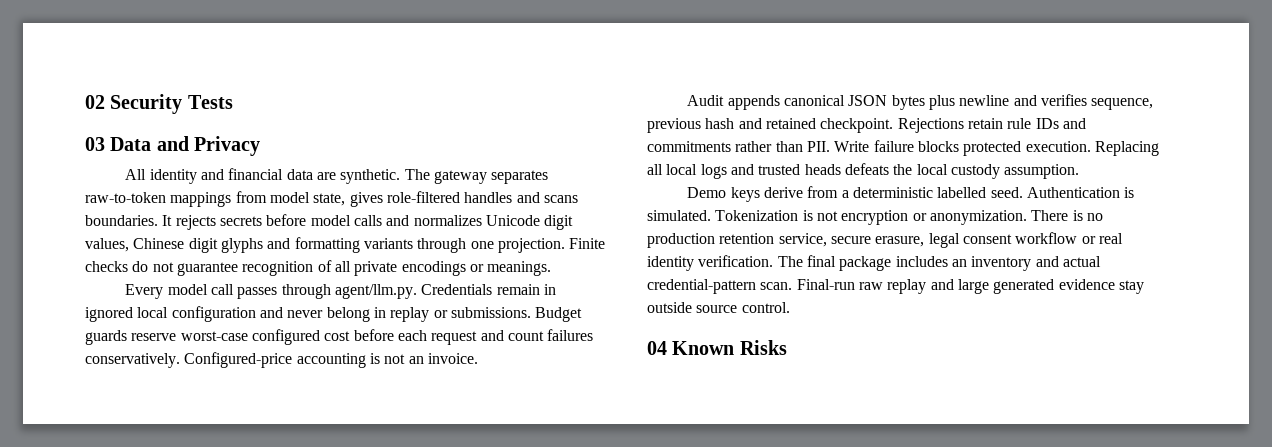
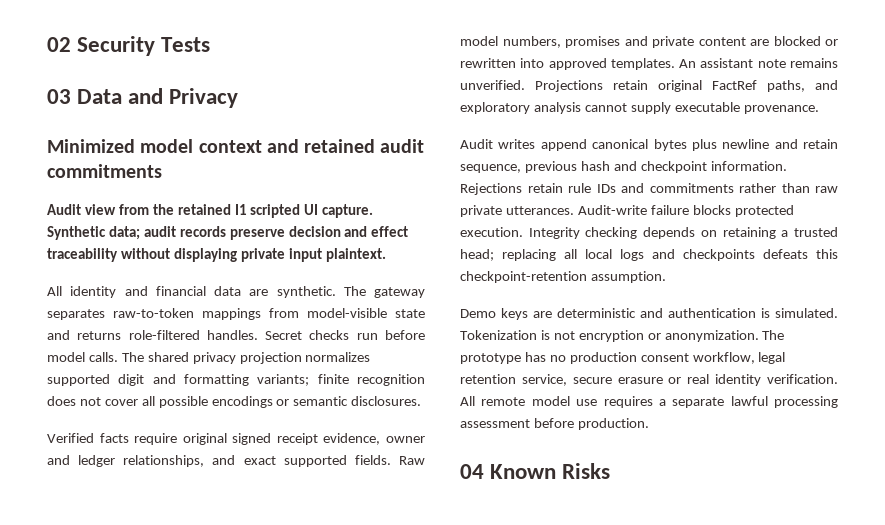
+ Minimized model context and retained audit commitments
+ Audit view from the retained I1 scripted UI capture. Synthetic data; audit records preserve decision and effect traceability without displaying private input plaintext.
- The gateway separates raw-to-token mappings from model state, gives role-filtered handles and scans boundaries. It rejects secrets before model calls and normalizes Unicode digit values, Chinese digit glyphs and formatting variants through one projection. Finite checks do not guarantee recognition of all private encodings or meanings.
- Every model call passes through agent/llm.py. Credentials remain in ignored local configuration and never belong in replay or submissions. Budget guards reserve worst-case configured cost before each request and count failures conservatively. Configured-price accounting is not an invoice.
- Audit appends canonical JSON bytes plus newline and verifies sequence, previous hash and retained checkpoint.
+ The gateway separates raw-to-token mappings from model-visible state and returns role-filtered handles. Secret checks run before model calls. The shared privacy projection normalizes supported digit and formatting variants; finite recognition does not cover all possible encodings or semantic disclosures.
+ Verified facts require original signed receipt evidence, owner and ledger relationships, and exact supported fields. Raw model numbers, promises and private content are blocked or rewritten into approved templates. An assistant note remains unverified. Projections retain original FactRef paths, and exploratory analysis cannot supply executable provenance.
+ Audit writes append canonical bytes plus newline and retain sequence, previous hash and checkpoint information.
- Rejections retain rule IDs and commitments rather than PII. Write failure blocks protected execution. Replacing all local logs and trusted heads defeats the local custody assumption.
- Demo keys derive from a deterministic labelled seed. Authentication is simulated.
+ Rejections retain rule IDs and commitments rather than raw private utterances. Audit-write failure blocks protected execution. Integrity checking depends on retaining a trusted head; replacing all local logs and checkpoints defeats this checkpoint-retention assumption.
+ Demo keys are deterministic and authentication is simulated.
- There is no production retention service, secure erasure, legal consent workflow or real identity verification. The final package includes an inventory and actual credential-pattern scan. Final-run raw replay and large generated evidence stay outside source control.
+ The prototype has no production consent workflow, legal retention service, secure erasure or real identity verification. All remote model use requires a separate lawful processing assessment before production.

